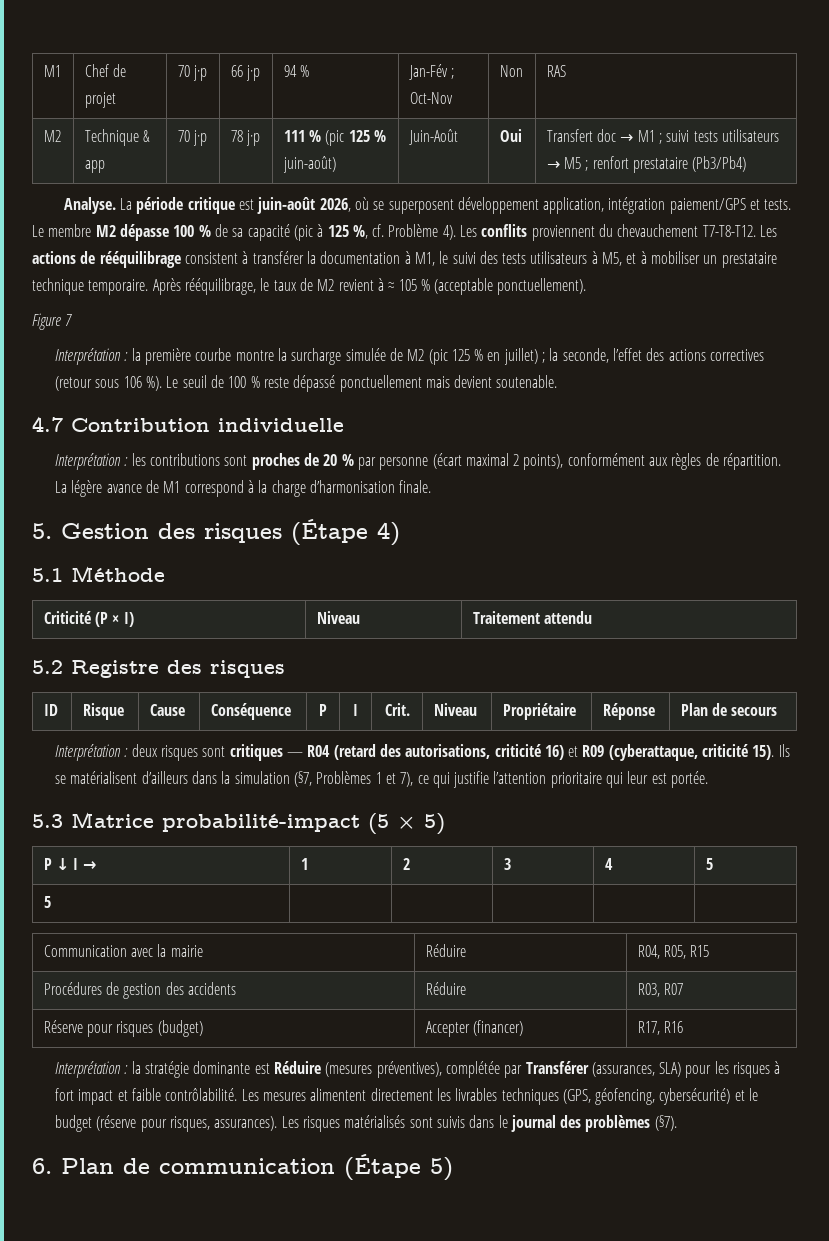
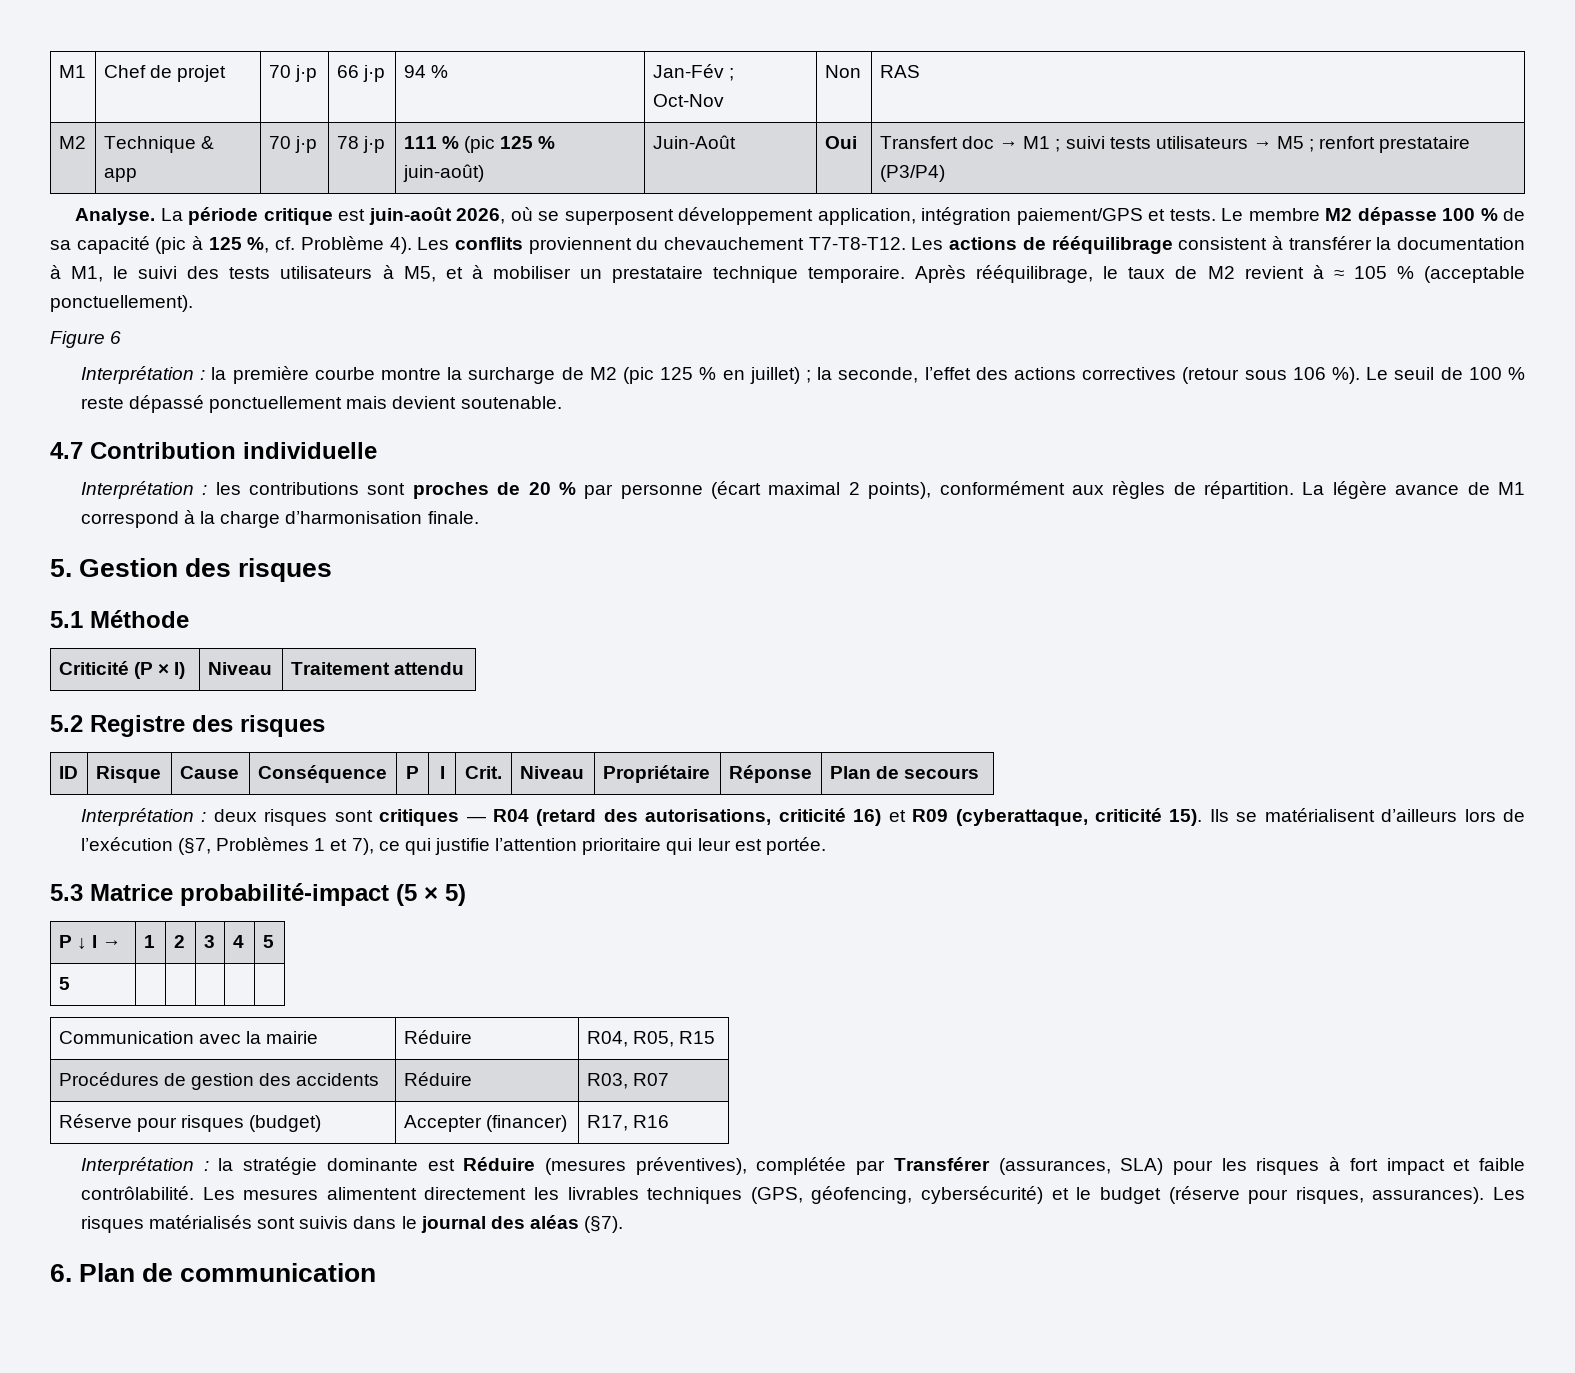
- M2 | Technique & app | 70 j·p | 78 j·p | 111 % (pic 125 % juin-août) | Juin-Août | Oui | Transfert doc → M1 ; suivi tests utilisateurs → M5 ; renfort prestataire (Pb3/Pb4)
+ M2 | Technique & app | 70 j·p | 78 j·p | 111 % (pic 125 % juin-août) | Juin-Août | Oui | Transfert doc → M1 ; suivi tests utilisateurs → M5 ; renfort prestataire (P3/P4)
- Figure 7
+ Figure 6
- Interprétation : la première courbe montre la surcharge simulée de M2 (pic 125 % en juillet) ; la seconde, l’effet des actions correctives (retour sous 106 %).
+ Interprétation : la première courbe montre la surcharge de M2 (pic 125 % en juillet) ; la seconde, l’effet des actions correctives (retour sous 106 %).
- 5. Gestion des risques (Étape 4)
+ 5. Gestion des risques
- Ils se matérialisent d’ailleurs dans la simulation (§7, Problèmes 1 et 7), ce qui justifie l’attention prioritaire qui leur est portée.
+ Ils se matérialisent d’ailleurs lors de l’exécution (§7, Problèmes 1 et 7), ce qui justifie l’attention prioritaire qui leur est portée.
- Les risques matérialisés sont suivis dans le journal des problèmes (§7).
+ Les risques matérialisés sont suivis dans le journal des aléas (§7).
- 6. Plan de communication (Étape 5)
+ 6. Plan de communication

